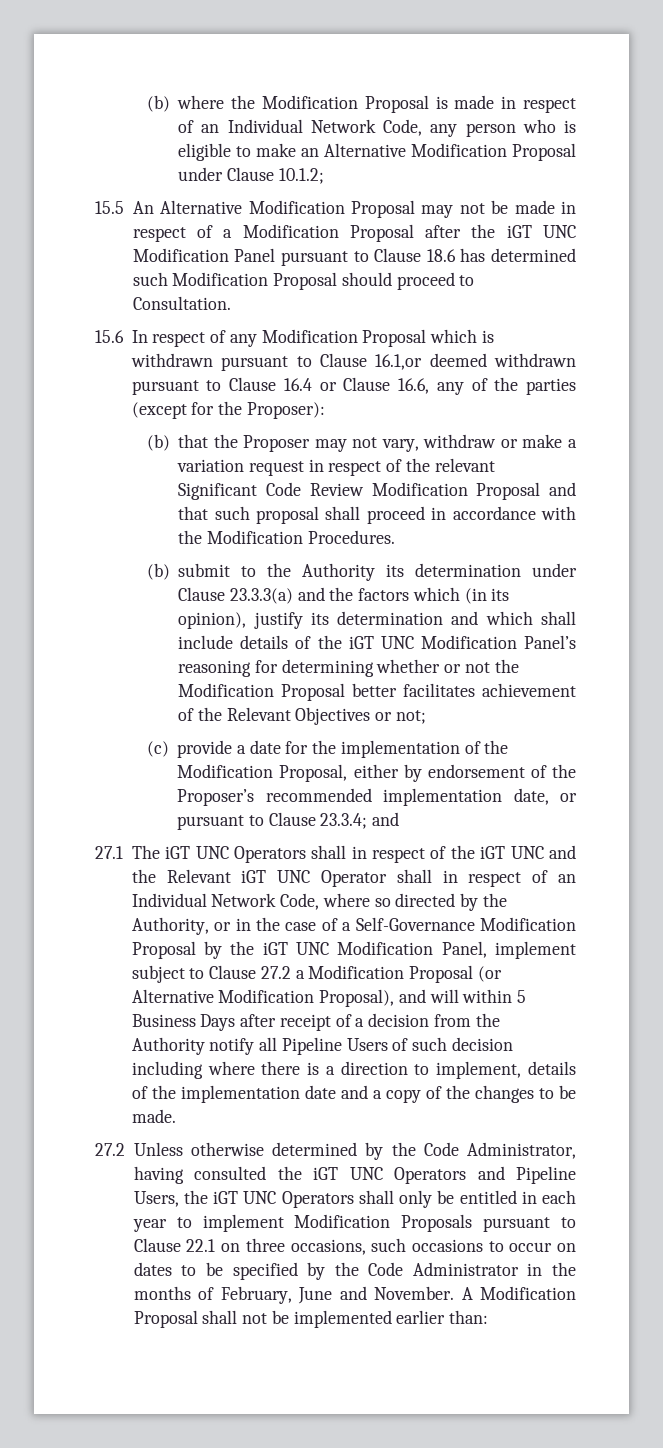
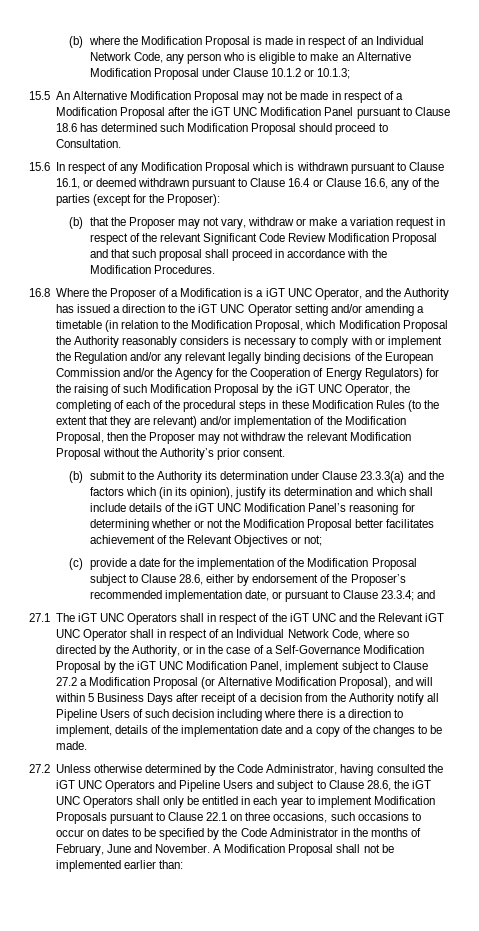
- (b) where the Modification Proposal is made in respect of an Individual Network Code, any person who is eligible to make an Alternative Modification Proposal under Clause 10.1.2;
+ (b) where the Modification Proposal is made in respect of an Individual Network Code, any person who is eligible to make an Alternative Modification Proposal under Clause 10.1.2 or 10.1.3;
- 15.6 In respect of any Modification Proposal which is withdrawn pursuant to Clause 16.1,or deemed withdrawn pursuant to Clause 16.4 or Clause 16.6, any of the parties (except for the Proposer):
+ 15.6 In respect of any Modification Proposal which is withdrawn pursuant to Clause 16.1, or deemed withdrawn pursuant to Clause 16.4 or Clause 16.6, any of the parties (except for the Proposer):
+ 16.8 Where the Proposer of a Modification is a iGT UNC Operator, and the Authority has issued a direction to the iGT UNC Operator setting and/or amending a timetable (in relation to the Modification Proposal, which Modification Proposal the Authority reasonably considers is necessary to comply with or implement the Regulation and/or any relevant legally binding decisions of the European Commission and/or the Agency for the Cooperation of Energy Regulators) for the raising of such Modification Proposal by the iGT UNC Operator, the completing of each of the procedural steps in these Modification Rules (to the extent that they are relevant) and/or implementation of the Modification Proposal, then the Proposer may not withdraw the relevant Modification Proposal without the Authority’s prior consent.
- (c) provide a date for the implementation of the Modification Proposal, either by endorsement of the Proposer’s recommended implementation date, or pursuant to Clause 23.3.4; and
+ (c) provide a date for the implementation of the Modification Proposal subject to Clause 28.6, either by endorsement of the Proposer’s recommended implementation date, or pursuant to Clause 23.3.4; and
- 27.2 Unless otherwise determined by the Code Administrator, having consulted the iGT UNC Operators and Pipeline Users, the iGT UNC Operators shall only be entitled in each year to implement Modification Proposals pursuant to Clause 22.1 on three occasions, such occasions to occur on dates to be specified by the Code Administrator in the months of February, June and November.
+ 27.2 Unless otherwise determined by the Code Administrator, having consulted the iGT UNC Operators and Pipeline Users and subject to Clause 28.6, the iGT UNC Operators shall only be entitled in each year to implement Modification Proposals pursuant to Clause 22.1 on three occasions, such occasions to occur on dates to be specified by the Code Administrator in the months of February, June and November.

